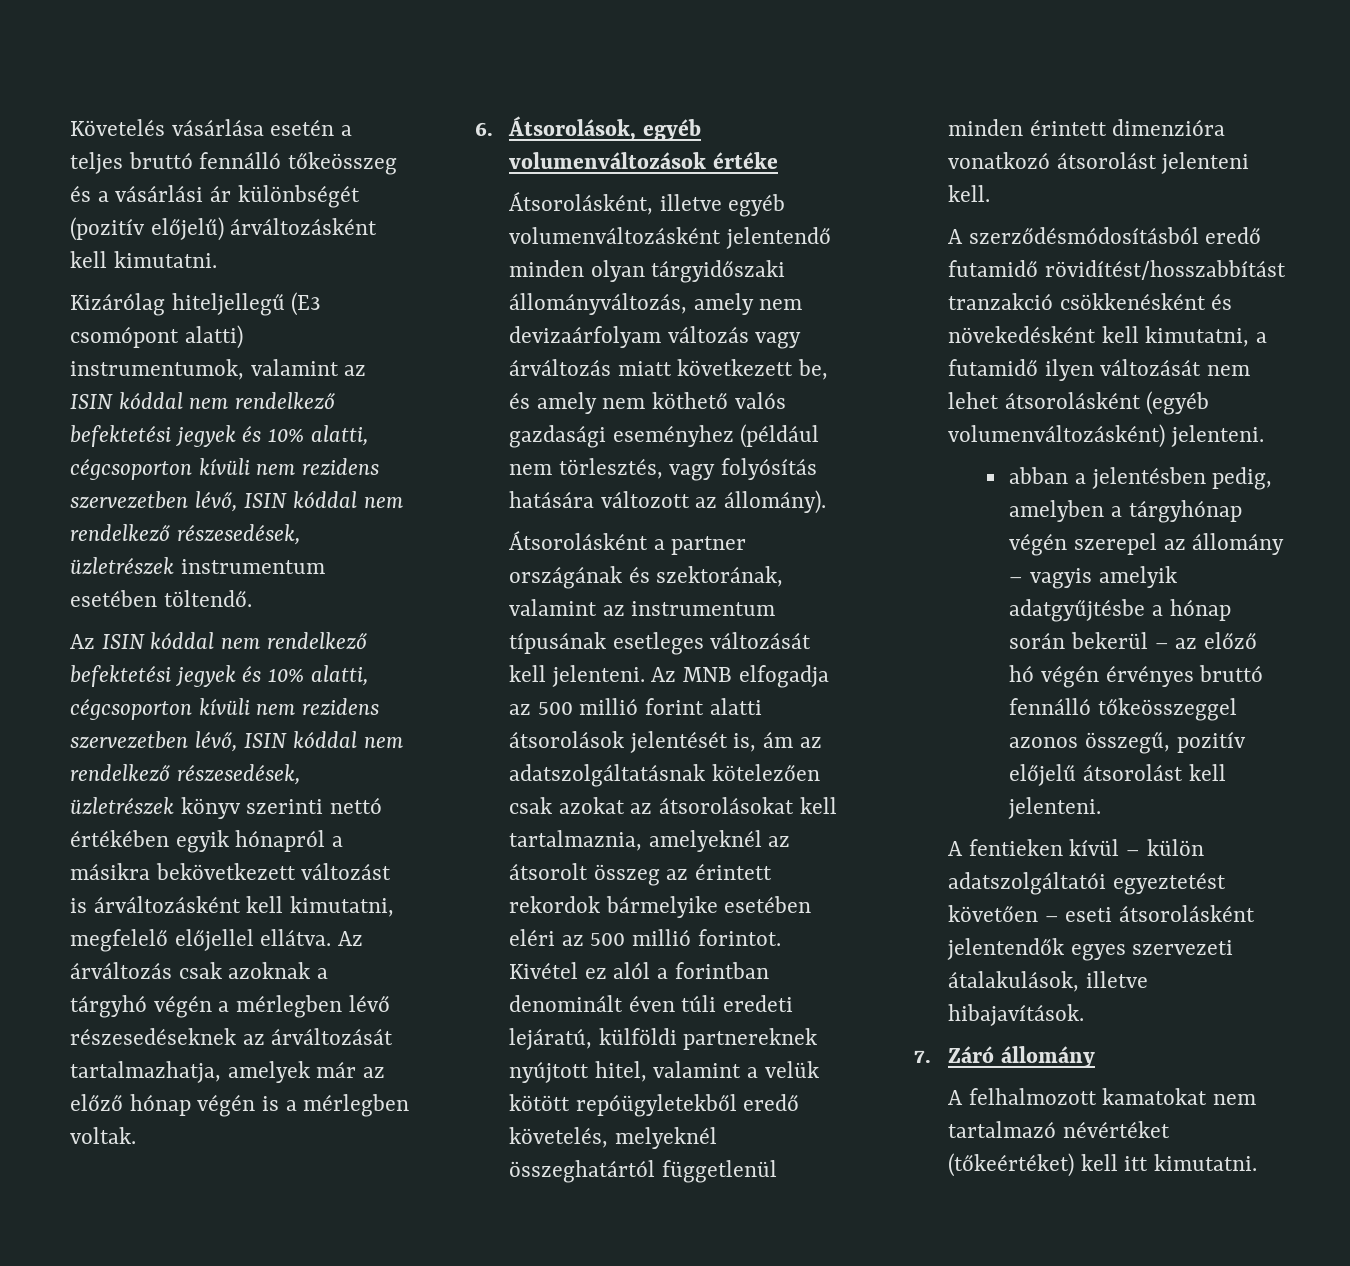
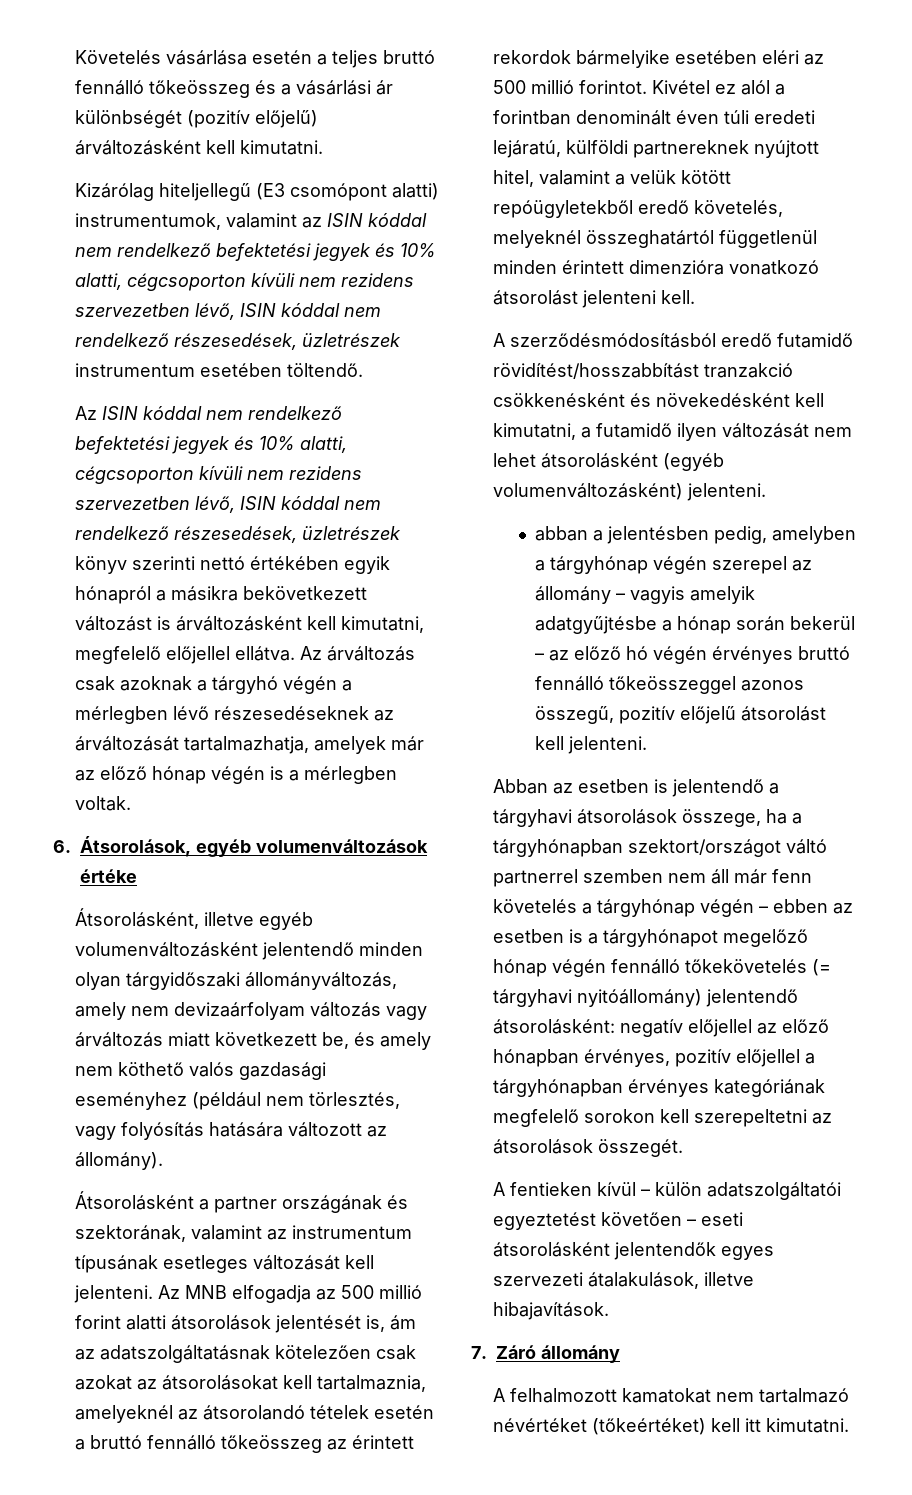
- Az MNB elfogadja az 500 millió forint alatti átsorolások jelentését is, ám az adatszolgáltatásnak kötelezően csak azokat az átsorolásokat kell tartalmaznia, amelyeknél az átsorolt összeg az érintett rekordok bármelyike esetében eléri az 500 millió forintot.
+ Az MNB elfogadja az 500 millió forint alatti átsorolások jelentését is, ám az adatszolgáltatásnak kötelezően csak azokat az átsorolásokat kell tartalmaznia, amelyeknél az átsorolandó tételek esetén a bruttó fennálló tőkeösszeg az érintett rekordok bármelyike esetében eléri az 500 millió forintot.
+ Abban az esetben is jelentendő a tárgyhavi átsorolások összege, ha a tárgyhónapban szektort/országot váltó partnerrel szemben nem áll már fenn követelés a tárgyhónap végén – ebben az esetben is a tárgyhónapot megelőző hónap végén fennálló tőkekövetelés (= tárgyhavi nyitóállomány) jelentendő átsorolásként: negatív előjellel az előző hónapban érvényes, pozitív előjellel a tárgyhónapban érvényes kategóriának megfelelő sorokon kell szerepeltetni az átsorolások összegét.

